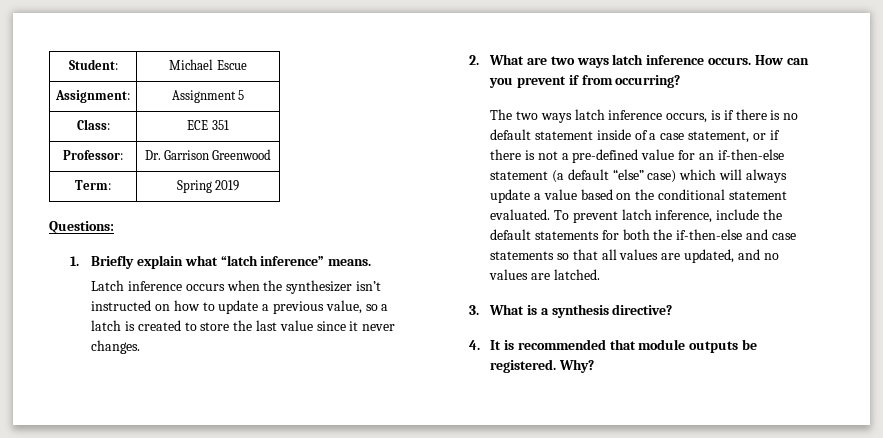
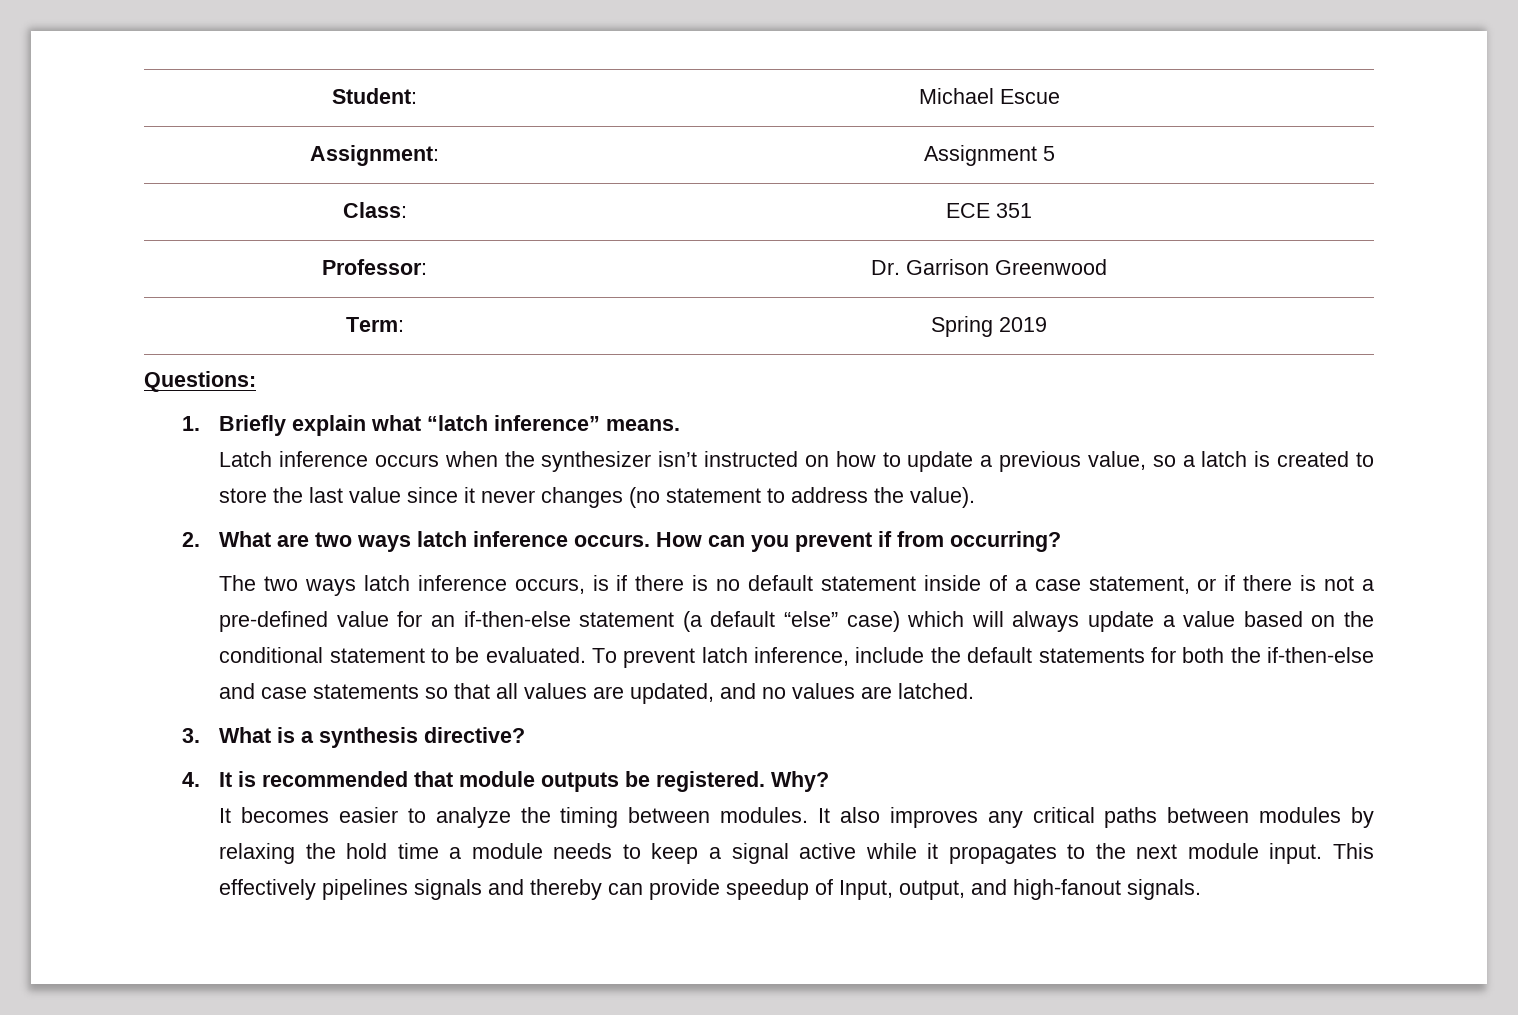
- Latch inference occurs when the synthesizer isn’t instructed on how to update a previous value, so a latch is created to store the last value since it never changes.
+ Latch inference occurs when the synthesizer isn’t instructed on how to update a previous value, so a latch is created to store the last value since it never changes (no statement to address the value).
- The two ways latch inference occurs, is if there is no default statement inside of a case statement, or if there is not a pre-defined value for an if-then-else statement (a default “else” case) which will always update a value based on the conditional statement evaluated.
+ The two ways latch inference occurs, is if there is no default statement inside of a case statement, or if there is not a pre-defined value for an if-then-else statement (a default “else” case) which will always update a value based on the conditional statement to be evaluated.
+ It becomes easier to analyze the timing between modules. It also improves any critical paths between modules by relaxing the hold time a module needs to keep a signal active while it propagates to the next module input. This effectively pipelines signals and thereby can provide speedup of Input, output, and high-fanout signals.

